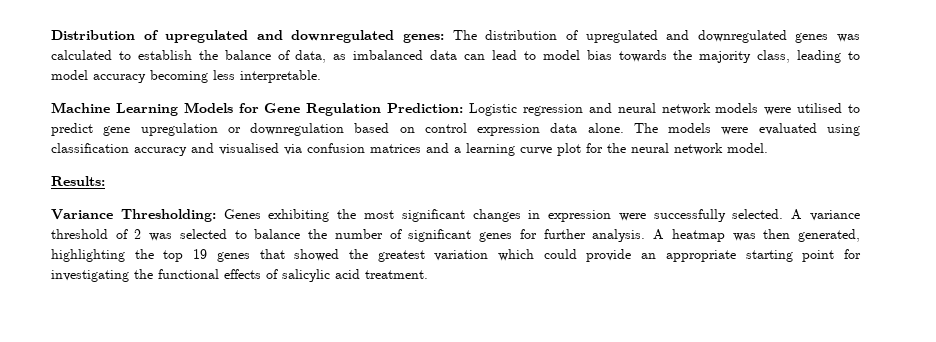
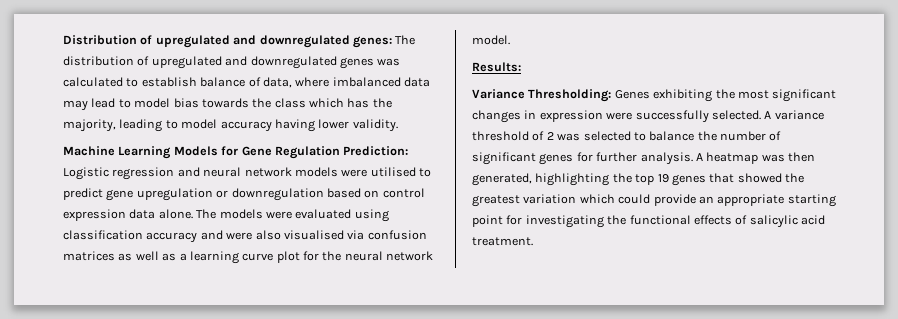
- Distribution of upregulated and downregulated genes: The distribution of upregulated and downregulated genes was calculated to establish the balance of data, as imbalanced data can lead to model bias towards the majority class, leading to model accuracy becoming less interpretable.
+ Distribution of upregulated and downregulated genes: The distribution of upregulated and downregulated genes was calculated to establish balance of data, where imbalanced data may lead to model bias towards the class which has the majority, leading to model accuracy having lower validity.
- The models were evaluated using classification accuracy and visualised via confusion matrices and a learning curve plot for the neural network model.
+ The models were evaluated using classification accuracy and were also visualised via confusion matrices as well as a learning curve plot for the neural network model.

